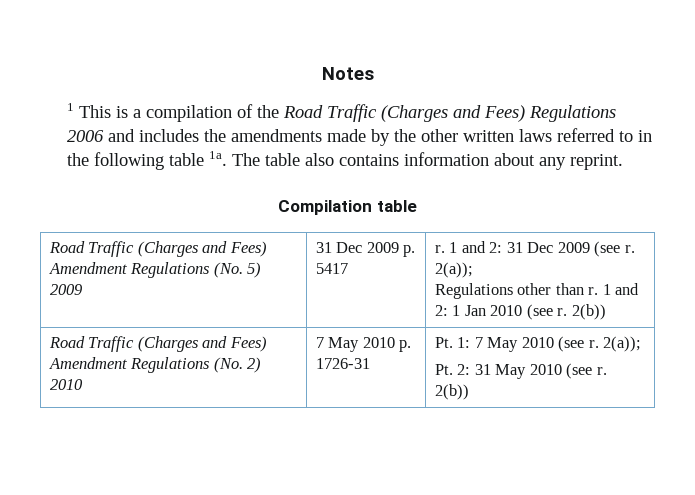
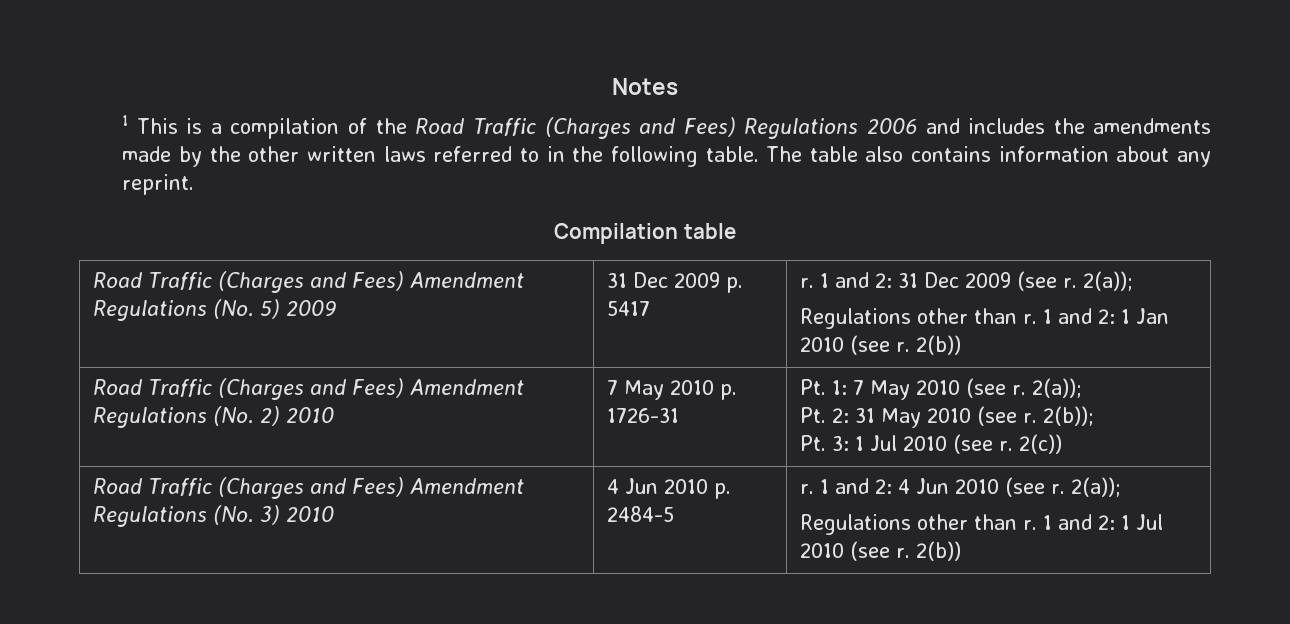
- 1 This is a compilation of the Road Traffic (Charges and Fees) Regulations 2006 and includes the amendments made by the other written laws referred to in the following table 1a.
+ 1 This is a compilation of the Road Traffic (Charges and Fees) Regulations 2006 and includes the amendments made by the other written laws referred to in the following table.
  Road Traffic (Charges and Fees) Amendment Regulations (No. 2) 2010 | 7 May 2010 p. 1726-31 | Pt. 1: 7 May 2010 (see r. 2(a));
- Pt. 2: 31 May 2010 (see r. 2(b))
+ Pt. 2: 31 May 2010 (see r. 2(b));
+ Pt. 3: 1 Jul 2010 (see r. 2(c))
+ Road Traffic (Charges and Fees) Amendment Regulations (No. 3) 2010 | 4 Jun 2010 p. 2484-5 | r. 1 and 2: 4 Jun 2010 (see r. 2(a));
+ Regulations other than r. 1 and 2: 1 Jul 2010 (see r. 2(b))

